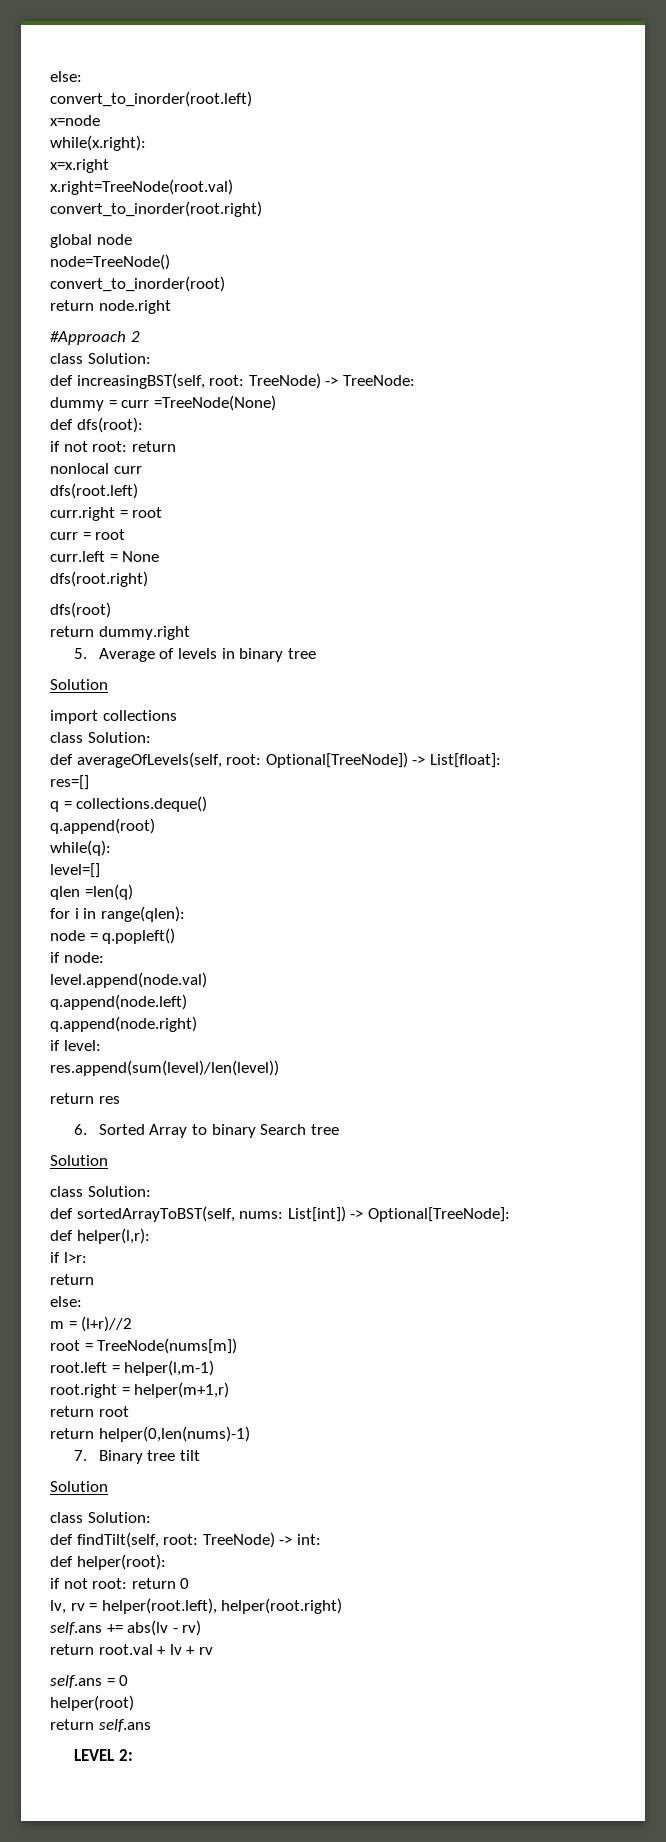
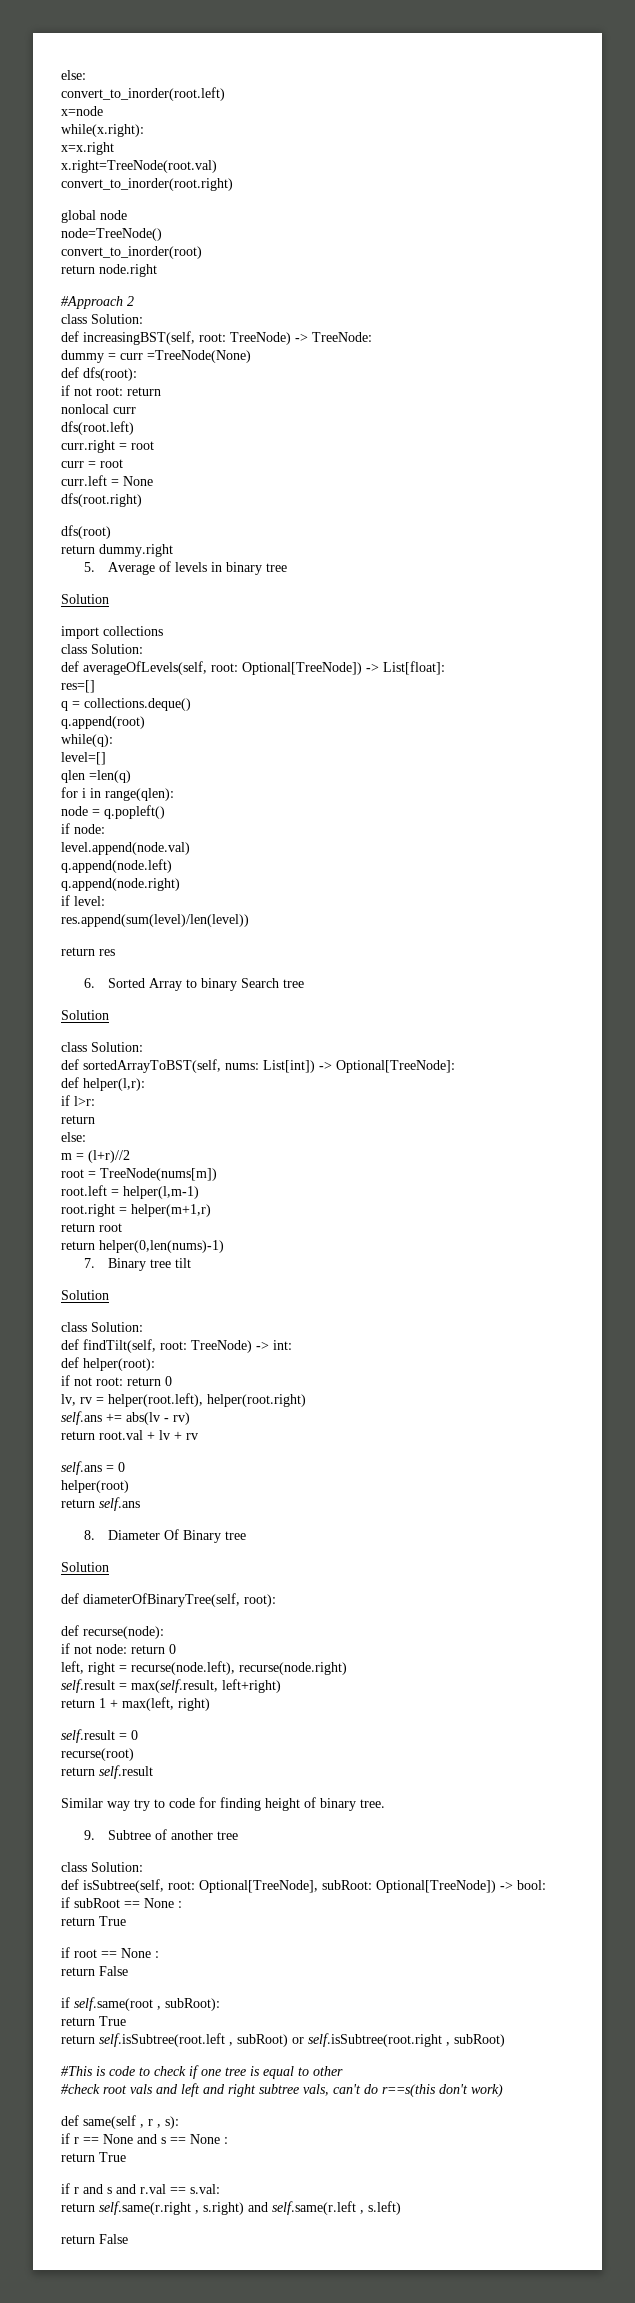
- LEVEL 2:
+ 8. Diameter Of Binary tree
+ Solution
+ def diameterOfBinaryTree(self, root):
+ def recurse(node):
+ if not node: return 0
+ left, right = recurse(node.left), recurse(node.right)
+ self.result = max(self.result, left+right)
+ return 1 + max(left, right)
+ self.result = 0
+ recurse(root)
+ return self.result
+ Similar way try to code for finding height of binary tree.
+ 9. Subtree of another tree
+ class Solution:
+ def isSubtree(self, root: Optional[TreeNode], subRoot: Optional[TreeNode]) -> bool:
+ if subRoot == None :
+ return True
+ if root == None :
+ return False
+ if self.same(root , subRoot):
+ return True
+ return self.isSubtree(root.left , subRoot) or self.isSubtree(root.right , subRoot)
+ #This is code to check if one tree is equal to other
+ #check root vals and left and right subtree vals, can't do r==s(this don't work)
+ def same(self , r , s):
+ if r == None and s == None :
+ return True
+ if r and s and r.val == s.val:
+ return self.same(r.right , s.right) and self.same(r.left , s.left)
+ return False

